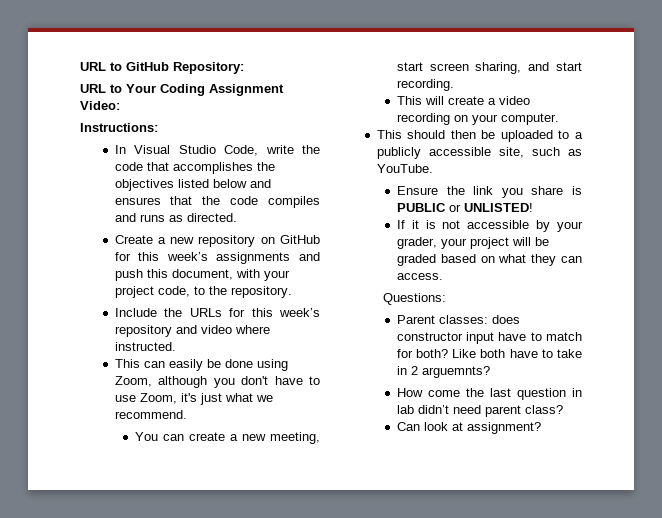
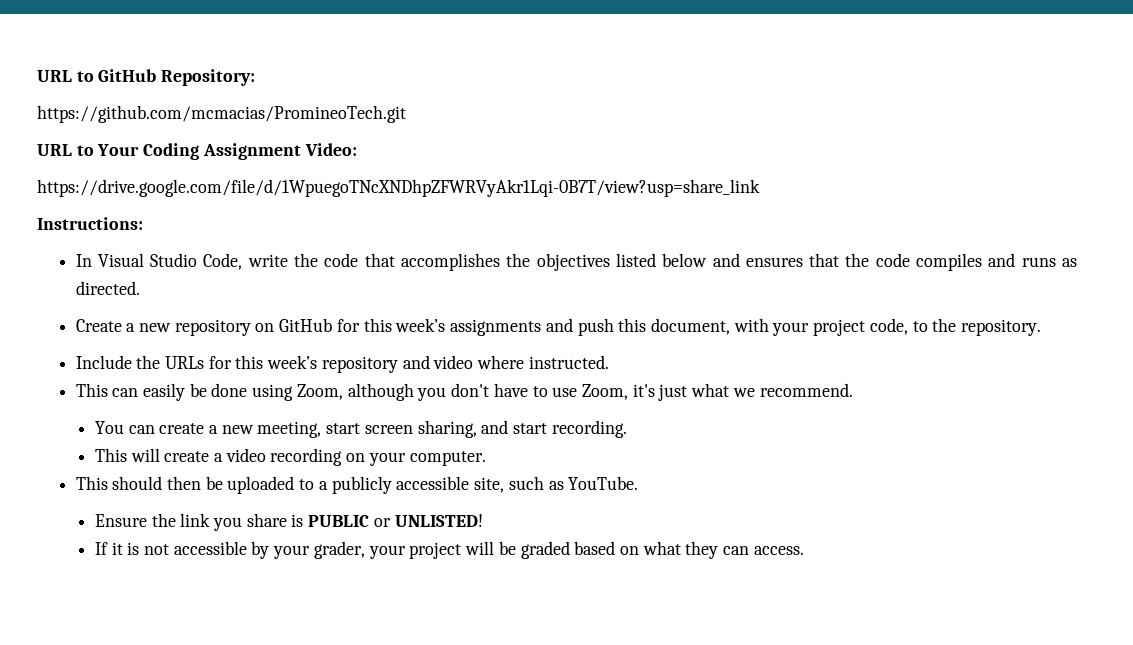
+ https://github.com/mcmacias/PromineoTech.git
+ https://drive.google.com/file/d/1WpuegoTNcXNDhpZFWRVyAkr1Lqi-0B7T/view?usp=share_link
- Questions:
- Parent classes: does constructor input have to match for both? Like both have to take in 2 arguemnts?
- How come the last question in lab didn’t need parent class?
- Can look at assignment?

